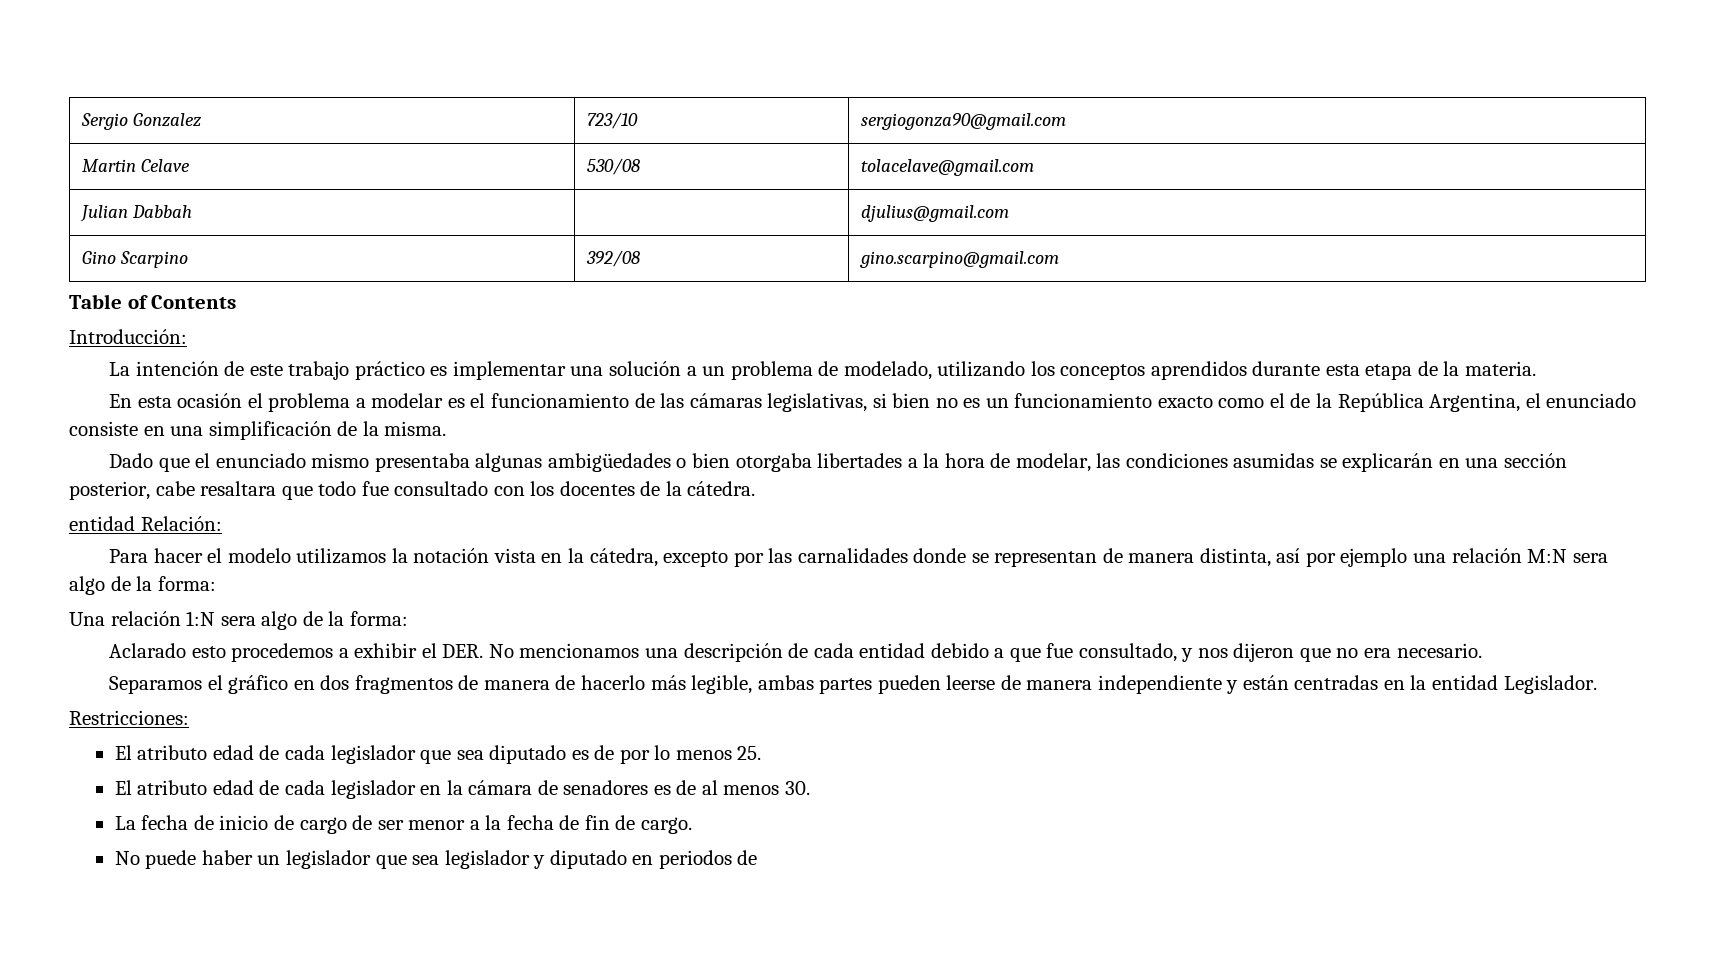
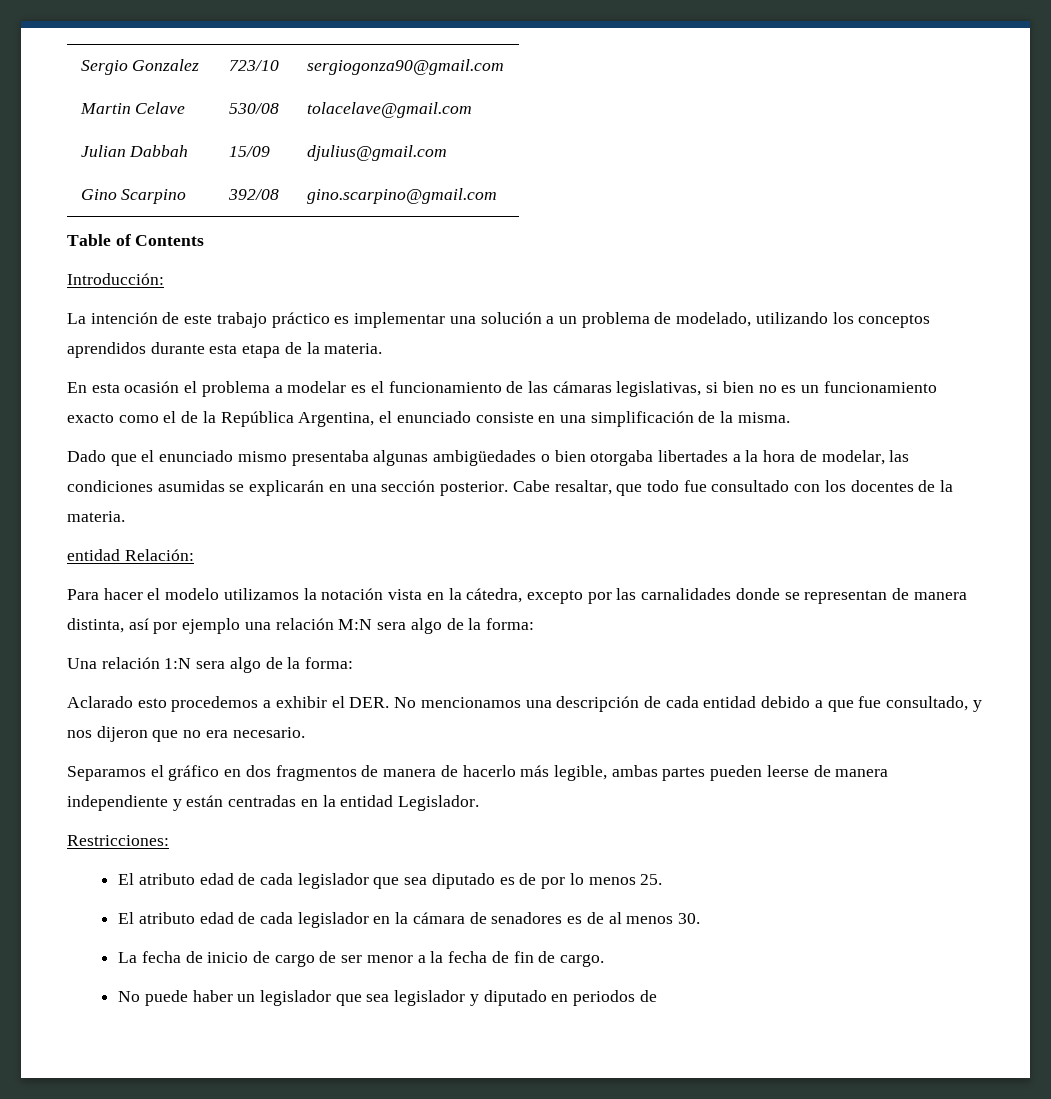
- Julian Dabbah | | djulius@gmail.com
+ Julian Dabbah | 15/09 | djulius@gmail.com
- Dado que el enunciado mismo presentaba algunas ambigüedades o bien otorgaba libertades a la hora de modelar, las condiciones asumidas se explicarán en una sección posterior, cabe resaltara que todo fue consultado con los docentes de la cátedra.
+ Dado que el enunciado mismo presentaba algunas ambigüedades o bien otorgaba libertades a la hora de modelar, las condiciones asumidas se explicarán en una sección posterior. Cabe resaltar, que todo fue consultado con los docentes de la materia.

